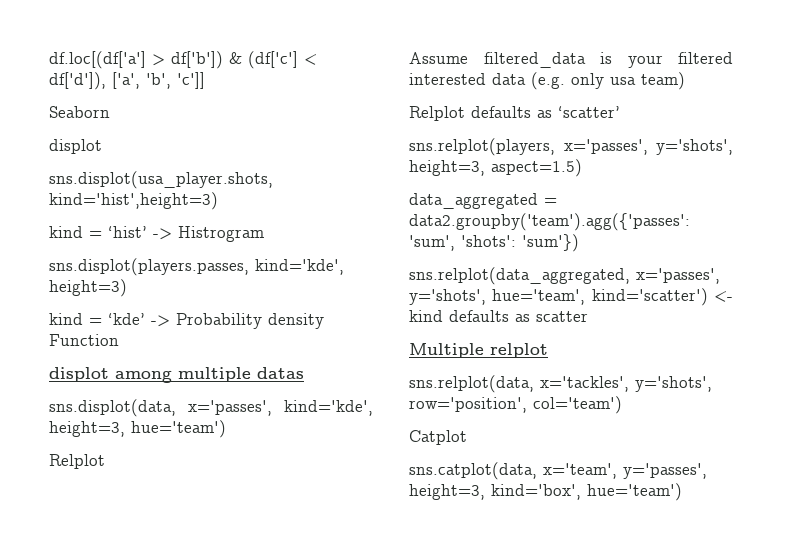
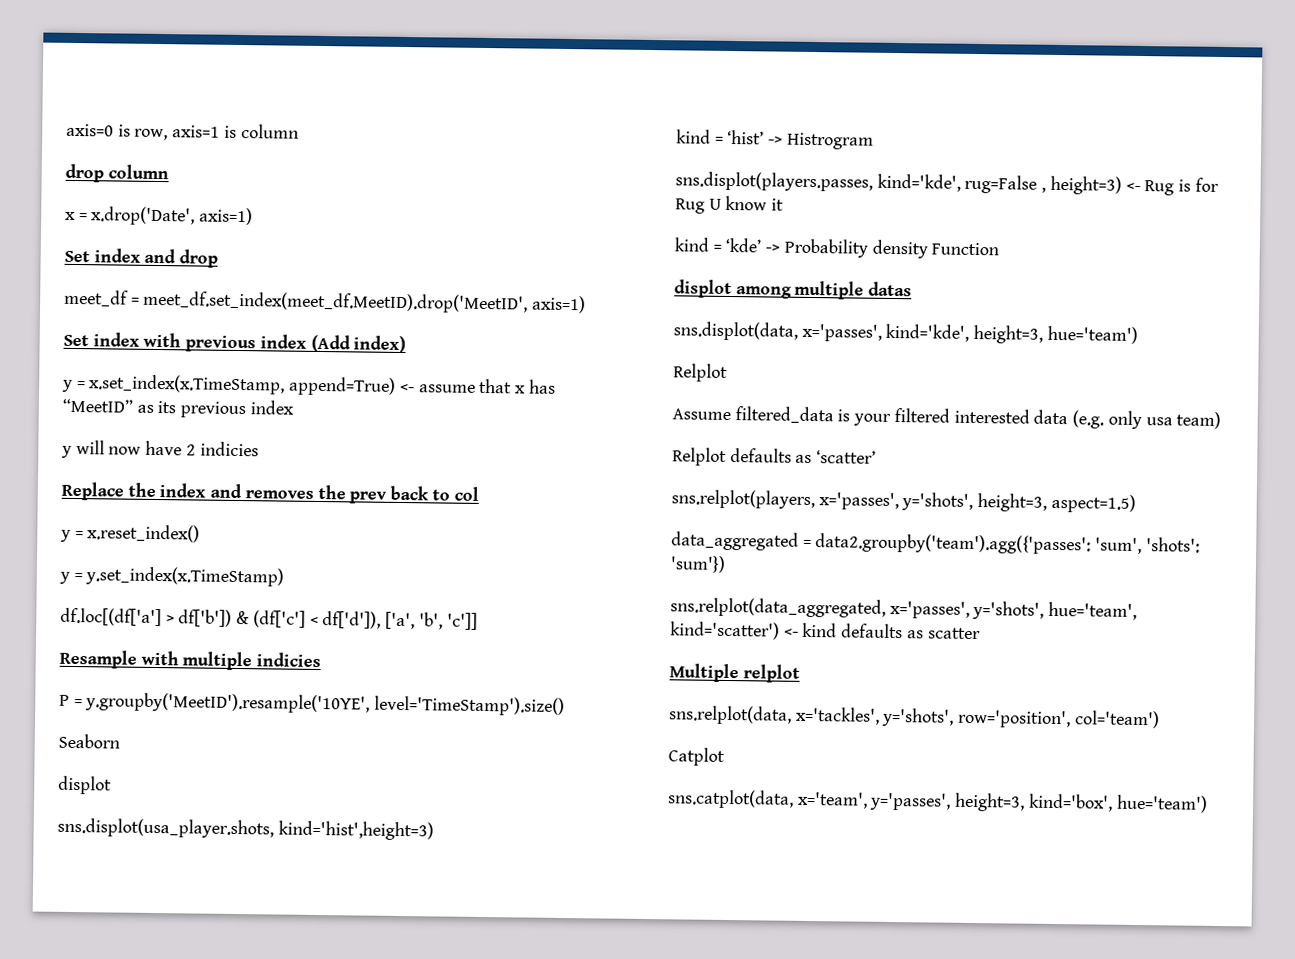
+ axis=0 is row, axis=1 is column
+ drop column
+ x = x.drop('Date', axis=1)
+ Set index and drop
+ meet_df = meet_df.set_index(meet_df.MeetID).drop('MeetID', axis=1)
+ Set index with previous index (Add index)
+ y = x.set_index(x.TimeStamp, append=True) <- assume that x has “MeetID” as its previous index
+ y will now have 2 indicies
+ Replace the index and removes the prev back to col
+ y = x.reset_index()
+ y = y.set_index(x.TimeStamp)
+ Resample with multiple indicies
+ P = y.groupby('MeetID').resample('10YE', level='TimeStamp').size()
- sns.displot(players.passes, kind='kde', height=3)
+ sns.displot(players.passes, kind='kde', rug=False , height=3) <- Rug is for Rug U know it

